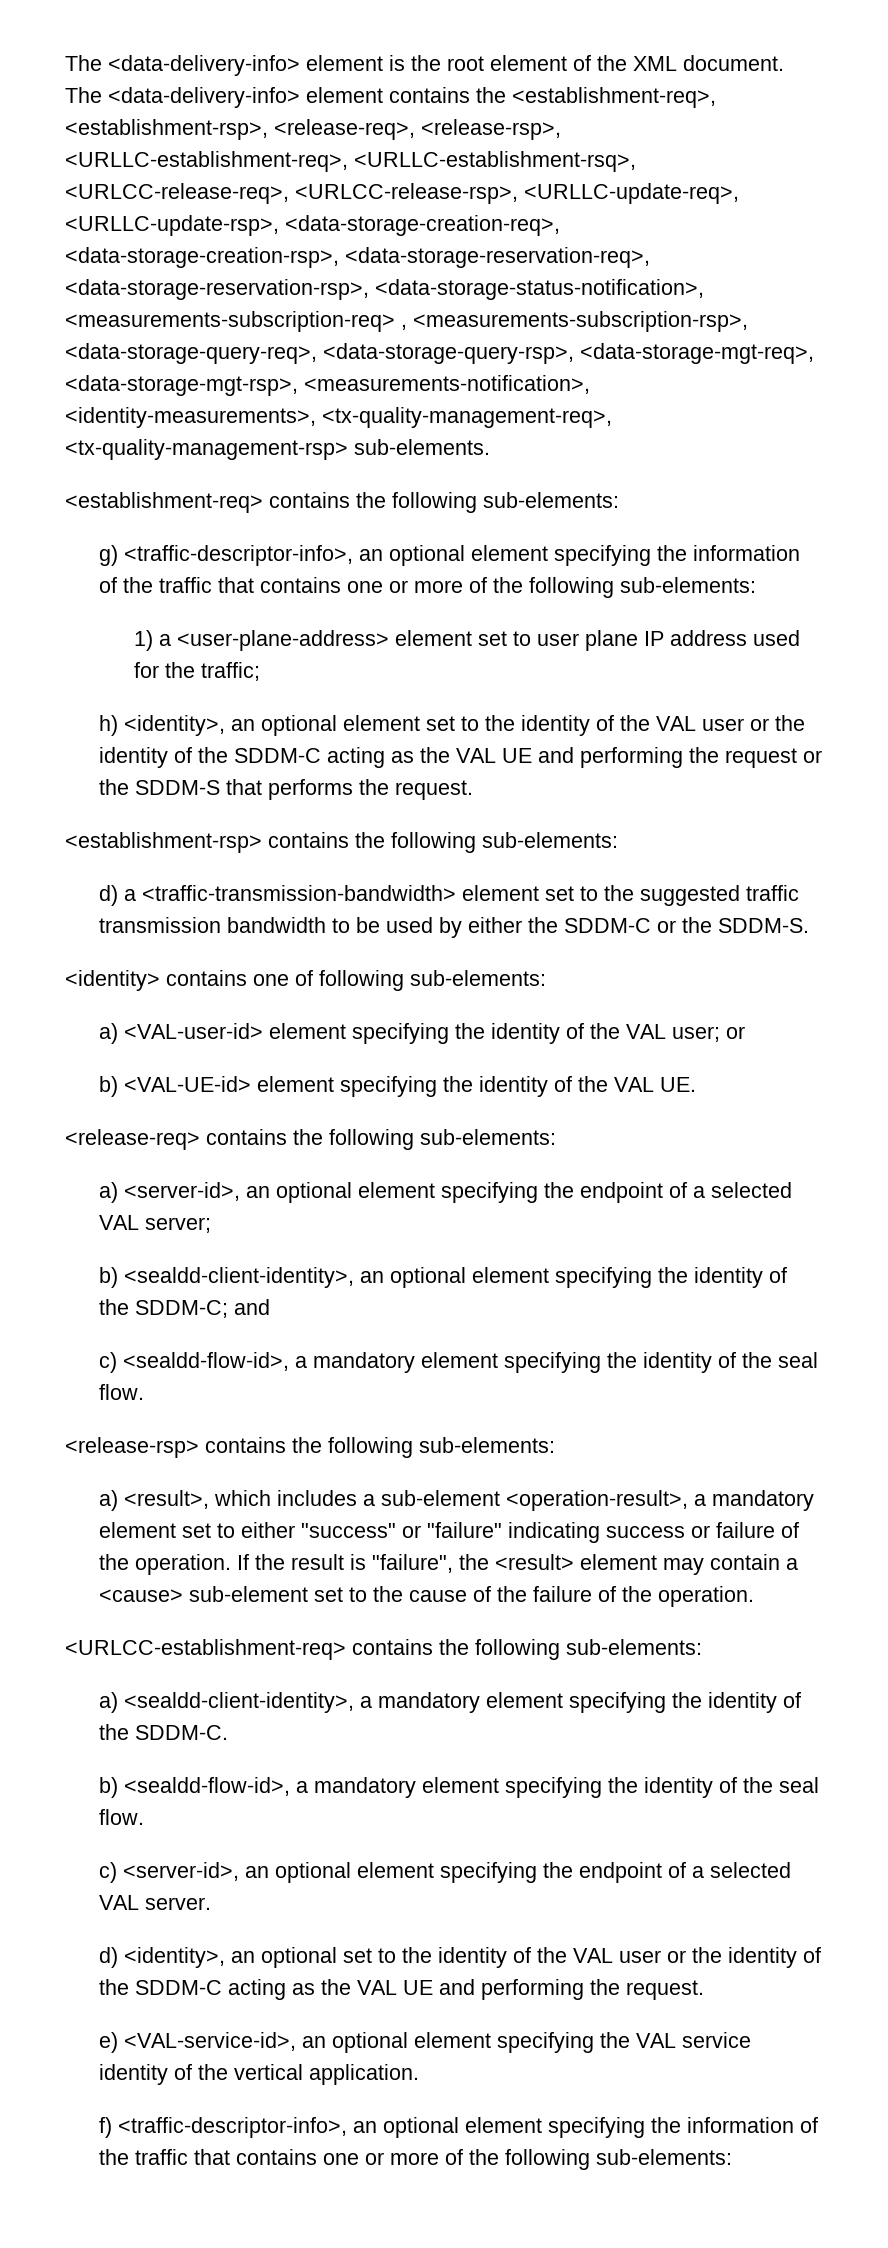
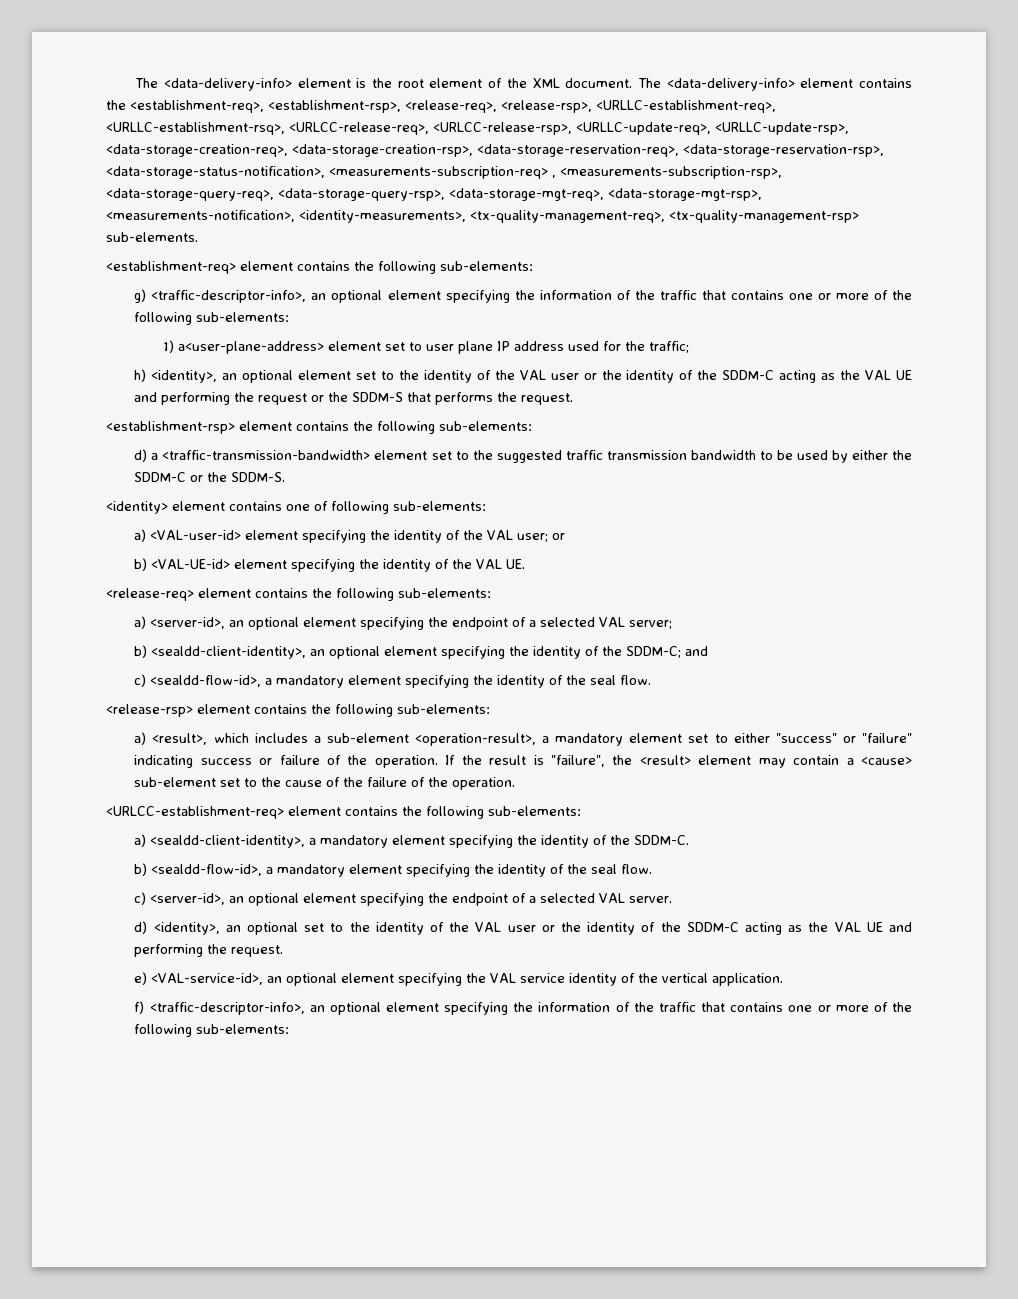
- <establishment-req> contains the following sub-elements:
+ <establishment-req> element contains the following sub-elements:
- 1) a <user-plane-address> element set to user plane IP address used for the traffic;
+ 1) a<user-plane-address> element set to user plane IP address used for the traffic;
- <establishment-rsp> contains the following sub-elements:
+ <establishment-rsp> element contains the following sub-elements:
- <identity> contains one of following sub-elements:
+ <identity> element contains one of following sub-elements:
- <release-req> contains the following sub-elements:
+ <release-req> element contains the following sub-elements:
- <release-rsp> contains the following sub-elements:
+ <release-rsp> element contains the following sub-elements:
- <URLCC-establishment-req> contains the following sub-elements:
+ <URLCC-establishment-req> element contains the following sub-elements:

